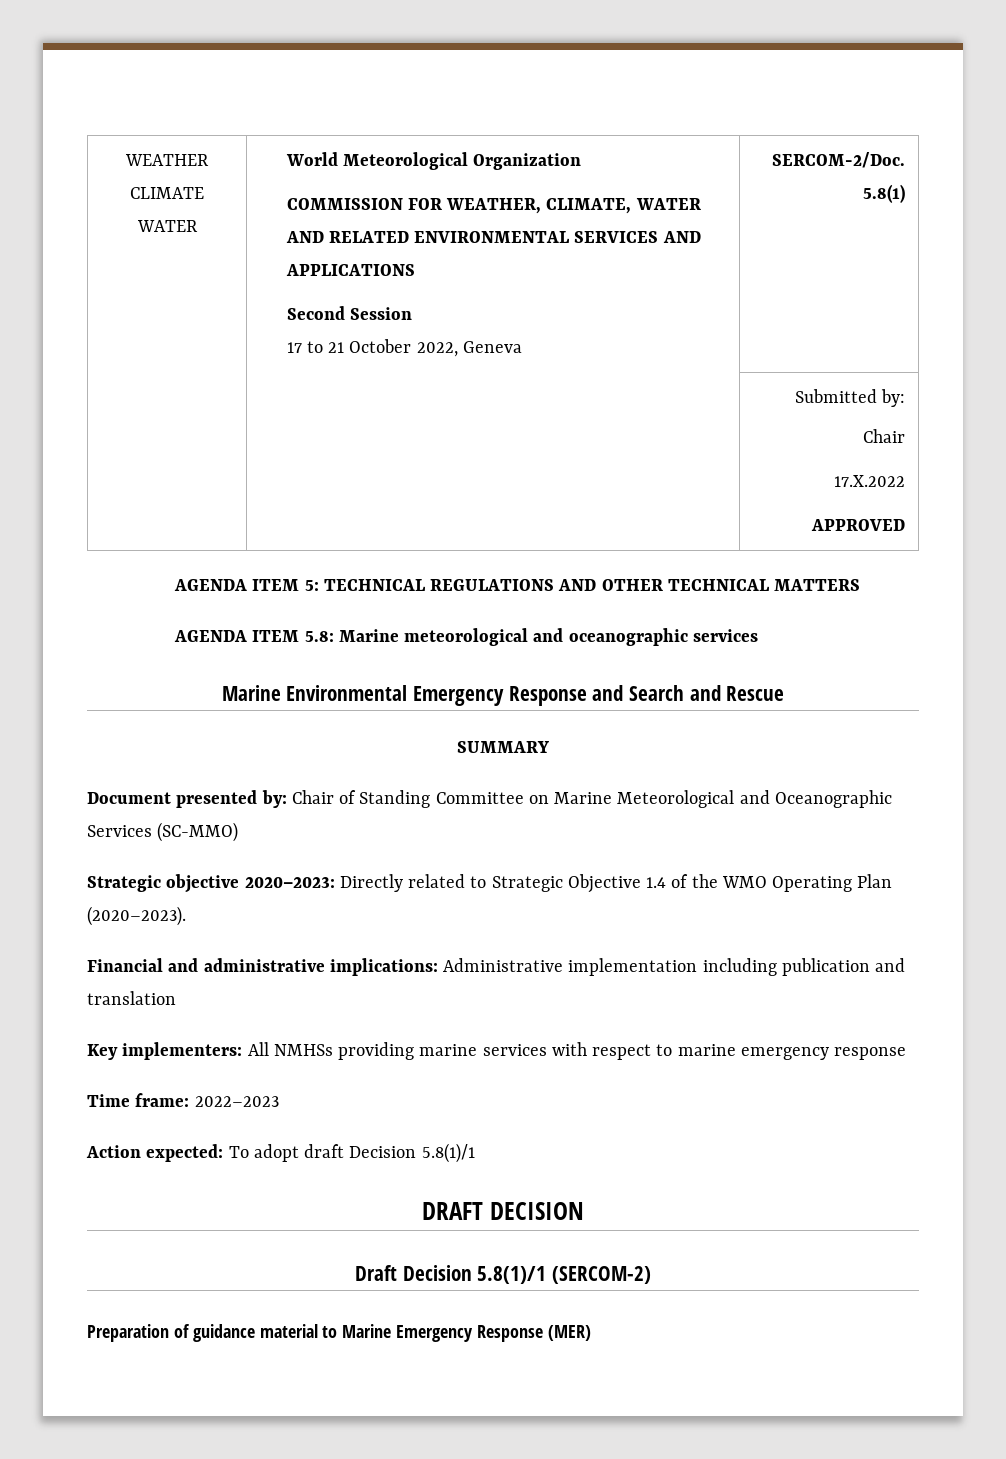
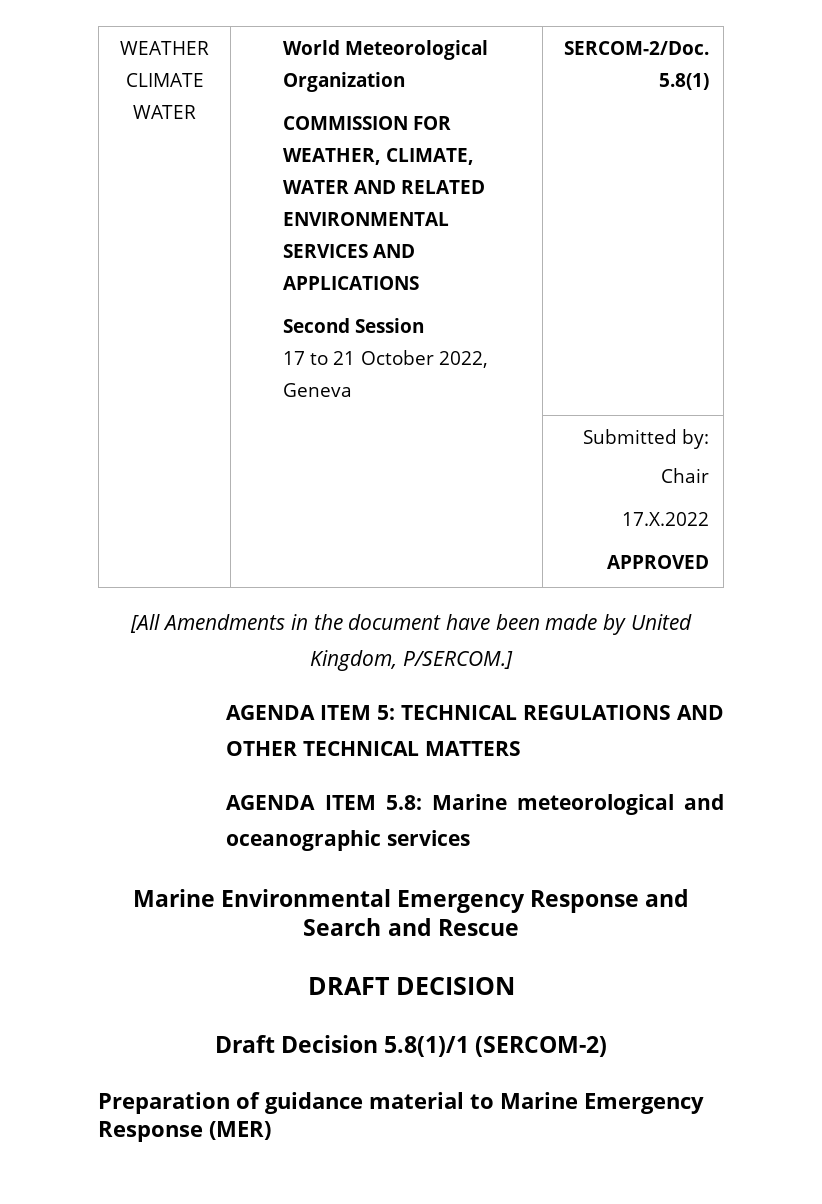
+ [All Amendments in the document have been made by United Kingdom, P/SERCOM.]
- SUMMARY
- Document presented by: Chair of Standing Committee on Marine Meteorological and Oceanographic Services (SC-MMO)
- Strategic objective 2020–2023: Directly related to Strategic Objective 1.4 of the WMO Operating Plan (2020–2023).
- Financial and administrative implications: Administrative implementation including publication and translation
- Key implementers: All NMHSs providing marine services with respect to marine emergency response
- Time frame: 2022–2023
- Action expected: To adopt draft Decision 5.8(1)/1

